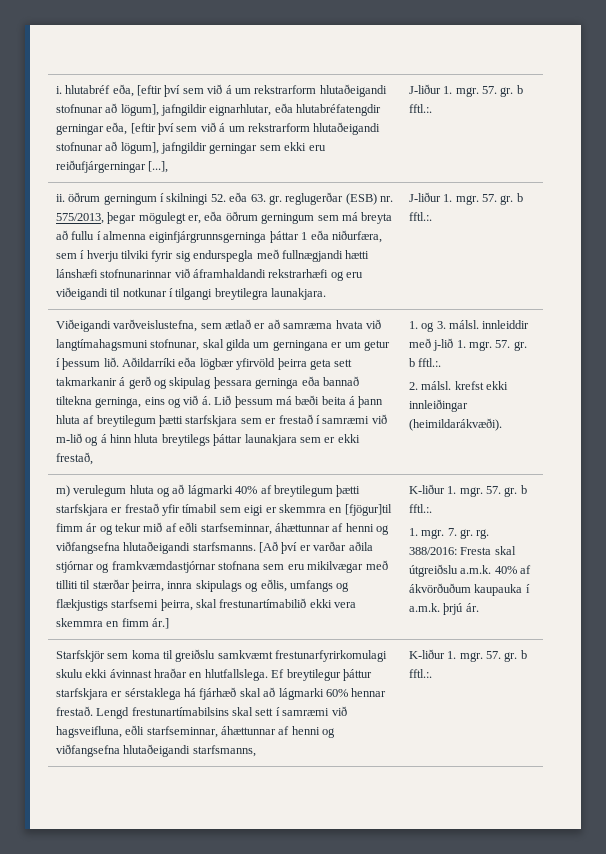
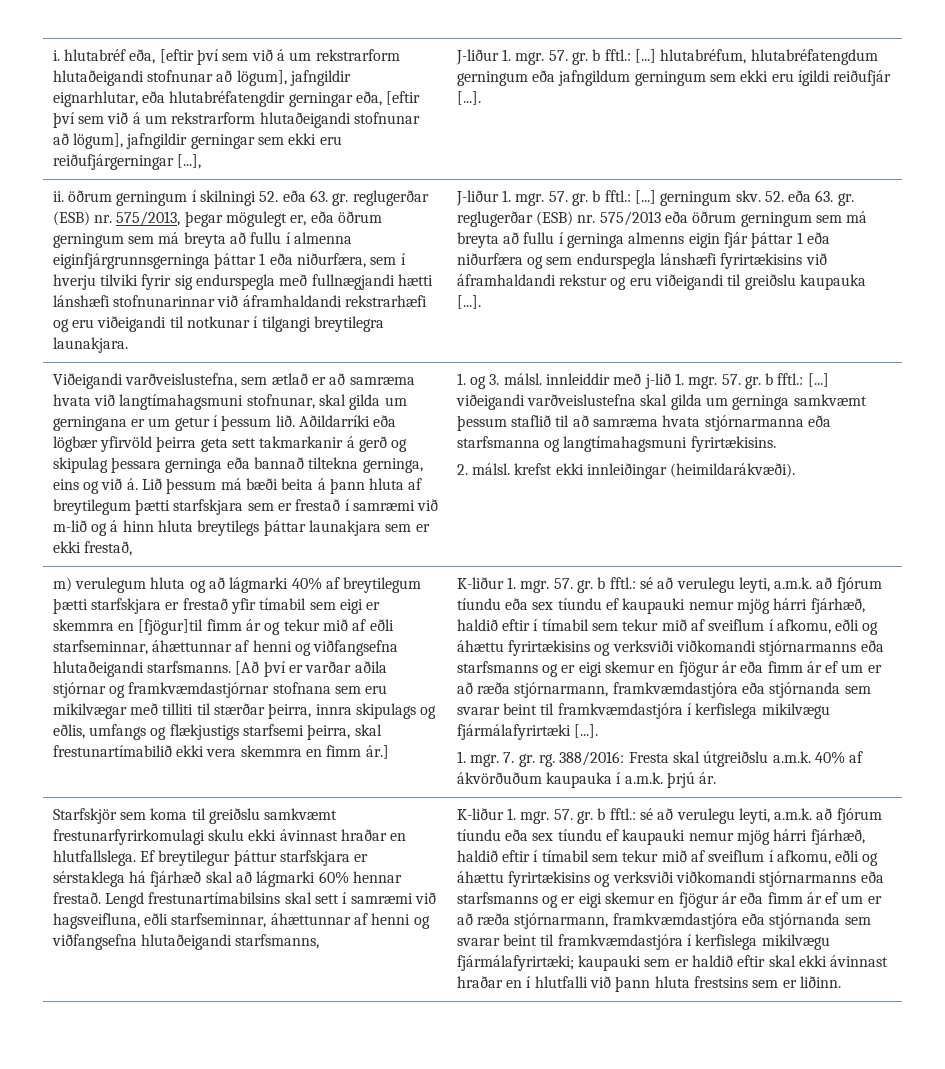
- i. hlutabréf eða, [eftir því sem við á um rekstrarform hlutaðeigandi stofnunar að lögum], jafngildir eignarhlutar, eða hlutabréfatengdir gerningar eða, [eftir því sem við á um rekstrarform hlutaðeigandi stofnunar að lögum], jafngildir gerningar sem ekki eru reiðufjárgerningar [...], | J-liður 1. mgr. 57. gr. b fftl.:.
+ i. hlutabréf eða, [eftir því sem við á um rekstrarform hlutaðeigandi stofnunar að lögum], jafngildir eignarhlutar, eða hlutabréfatengdir gerningar eða, [eftir því sem við á um rekstrarform hlutaðeigandi stofnunar að lögum], jafngildir gerningar sem ekki eru reiðufjárgerningar [...], | J-liður 1. mgr. 57. gr. b fftl.: [...] hlutabréfum, hlutabréfatengdum gerningum eða jafngildum gerningum sem ekki eru ígildi reiðufjár [...].
- ii. öðrum gerningum í skilningi 52. eða 63. gr. reglugerðar (ESB) nr. 575/2013, þegar mögulegt er, eða öðrum gerningum sem má breyta að fullu í almenna eiginfjárgrunnsgerninga þáttar 1 eða niðurfæra, sem í hverju tilviki fyrir sig endurspegla með fullnægjandi hætti lánshæfi stofnunarinnar við áframhaldandi rekstrarhæfi og eru viðeigandi til notkunar í tilgangi breytilegra launakjara. | J-liður 1. mgr. 57. gr. b fftl.:.
+ ii. öðrum gerningum í skilningi 52. eða 63. gr. reglugerðar (ESB) nr. 575/2013, þegar mögulegt er, eða öðrum gerningum sem má breyta að fullu í almenna eiginfjárgrunnsgerninga þáttar 1 eða niðurfæra, sem í hverju tilviki fyrir sig endurspegla með fullnægjandi hætti lánshæfi stofnunarinnar við áframhaldandi rekstrarhæfi og eru viðeigandi til notkunar í tilgangi breytilegra launakjara. | J-liður 1. mgr. 57. gr. b fftl.: [...] gerningum skv. 52. eða 63. gr. reglugerðar (ESB) nr. 575/2013 eða öðrum gerningum sem má breyta að fullu í gerninga almenns eigin fjár þáttar 1 eða niðurfæra og sem endurspegla lánshæfi fyrirtækisins við áframhaldandi rekstur og eru viðeigandi til greiðslu kaupauka [...].
- 1. og 3. málsl. innleiddir með j-lið 1. mgr. 57. gr. b fftl.:.
+ 1. og 3. málsl. innleiddir með j-lið 1. mgr. 57. gr. b fftl.: [...] viðeigandi varðveislustefna skal gilda um gerninga samkvæmt þessum staflið til að samræma hvata stjórnarmanna eða starfsmanna og langtímahagsmuni fyrirtækisins.
- [Að því er varðar aðila stjórnar og framkvæmdastjórnar stofnana sem eru mikilvægar með tilliti til stærðar þeirra, innra skipulags og eðlis, umfangs og flækjustigs starfsemi þeirra, skal frestunartímabilið ekki vera skemmra en fimm ár.] | K-liður 1. mgr. 57. gr. b fftl.:.
+ [Að því er varðar aðila stjórnar og framkvæmdastjórnar stofnana sem eru mikilvægar með tilliti til stærðar þeirra, innra skipulags og eðlis, umfangs og flækjustigs starfsemi þeirra, skal frestunartímabilið ekki vera skemmra en fimm ár.] | K-liður 1. mgr. 57. gr. b fftl.: sé að verulegu leyti, a.m.k. að fjórum tíundu eða sex tíundu ef kaupauki nemur mjög hárri fjárhæð, haldið eftir í tímabil sem tekur mið af sveiflum í afkomu, eðli og áhættu fyrirtækisins og verksviði viðkomandi stjórnarmanns eða starfsmanns og er eigi skemur en fjögur ár eða fimm ár ef um er að ræða stjórnarmann, framkvæmdastjóra eða stjórnanda sem svarar beint til framkvæmdastjóra í kerfislega mikilvægu fjármálafyrirtæki [...].
- Lengd frestunartímabilsins skal sett í samræmi við hagsveifluna, eðli starfseminnar, áhættunnar af henni og viðfangsefna hlutaðeigandi starfsmanns, | K-liður 1. mgr. 57. gr. b fftl.:.
+ Lengd frestunartímabilsins skal sett í samræmi við hagsveifluna, eðli starfseminnar, áhættunnar af henni og viðfangsefna hlutaðeigandi starfsmanns, | K-liður 1. mgr. 57. gr. b fftl.: sé að verulegu leyti, a.m.k. að fjórum tíundu eða sex tíundu ef kaupauki nemur mjög hárri fjárhæð, haldið eftir í tímabil sem tekur mið af sveiflum í afkomu, eðli og áhættu fyrirtækisins og verksviði viðkomandi stjórnarmanns eða starfsmanns og er eigi skemur en fjögur ár eða fimm ár ef um er að ræða stjórnarmann, framkvæmdastjóra eða stjórnanda sem svarar beint til framkvæmdastjóra í kerfislega mikilvægu fjármálafyrirtæki; kaupauki sem er haldið eftir skal ekki ávinnast hraðar en í hlutfalli við þann hluta frestsins sem er liðinn.

